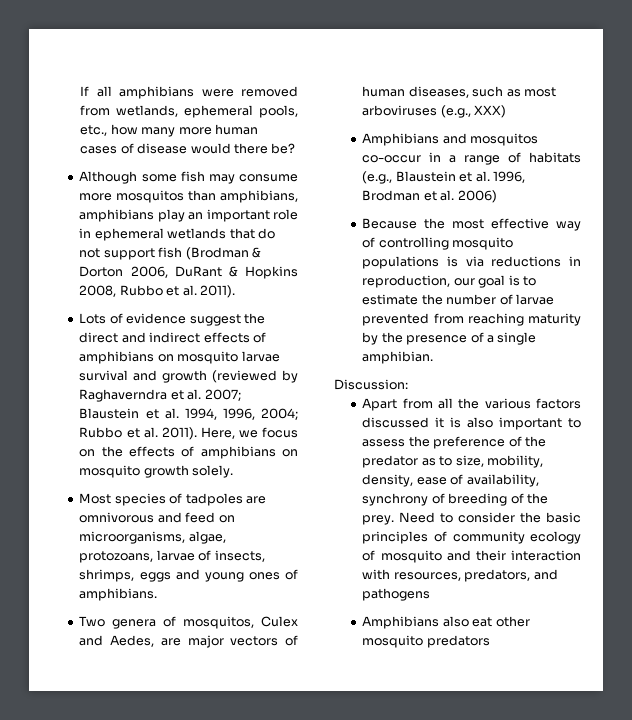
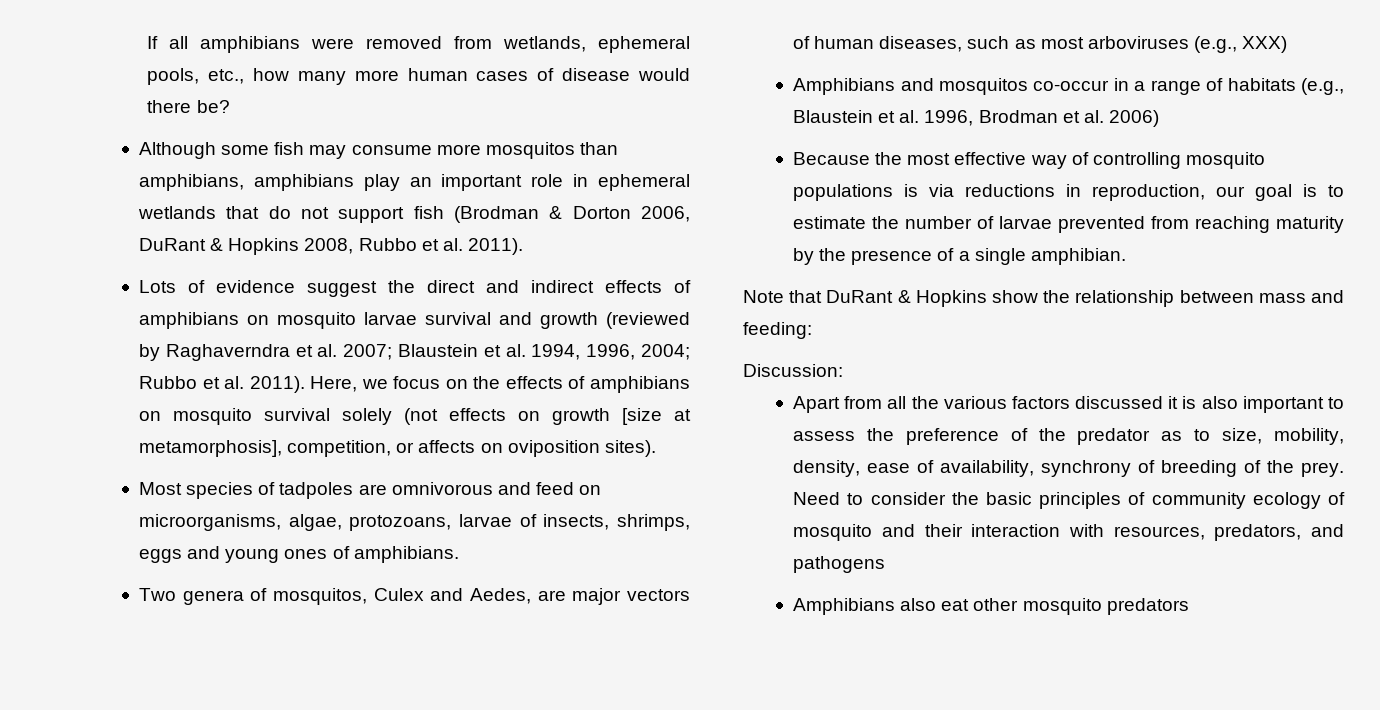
- Here, we focus on the effects of amphibians on mosquito growth solely.
+ Here, we focus on the effects of amphibians on mosquito survival solely (not effects on growth [size at metamorphosis], competition, or affects on oviposition sites).
+ Note that DuRant & Hopkins show the relationship between mass and feeding:

